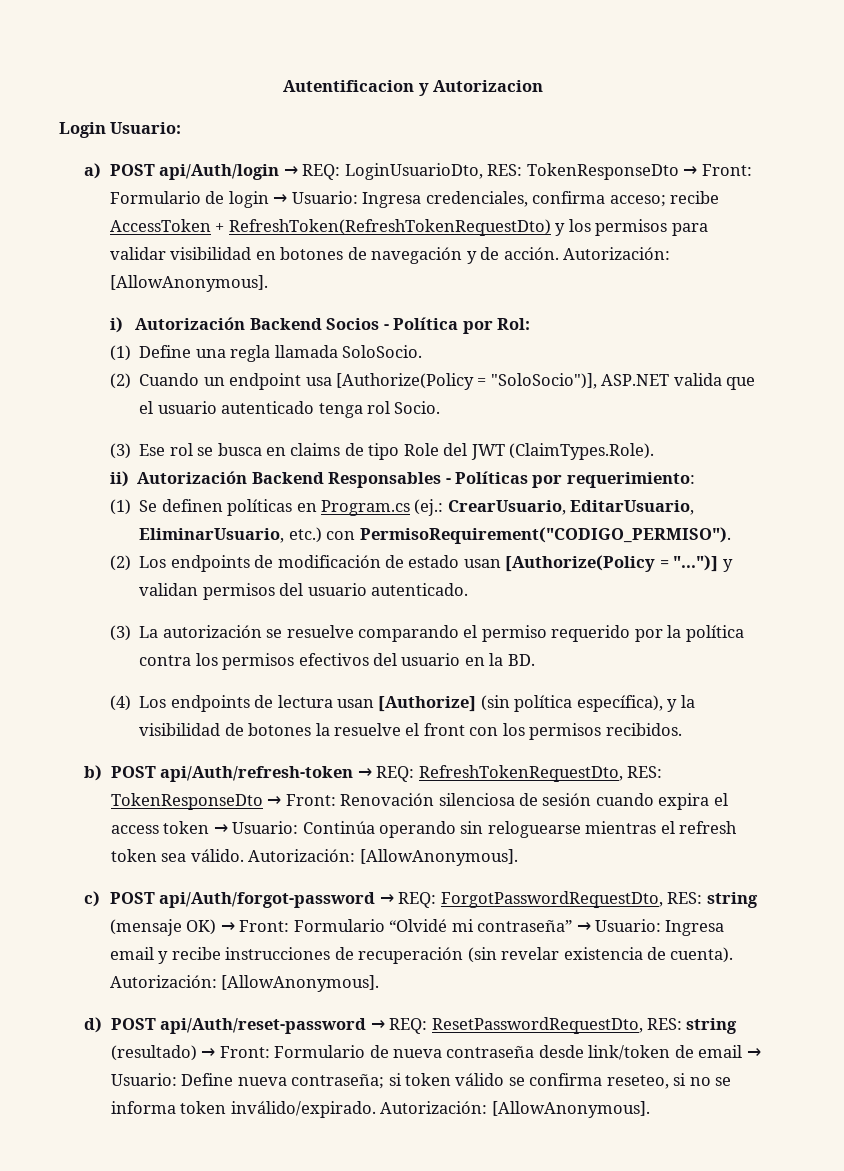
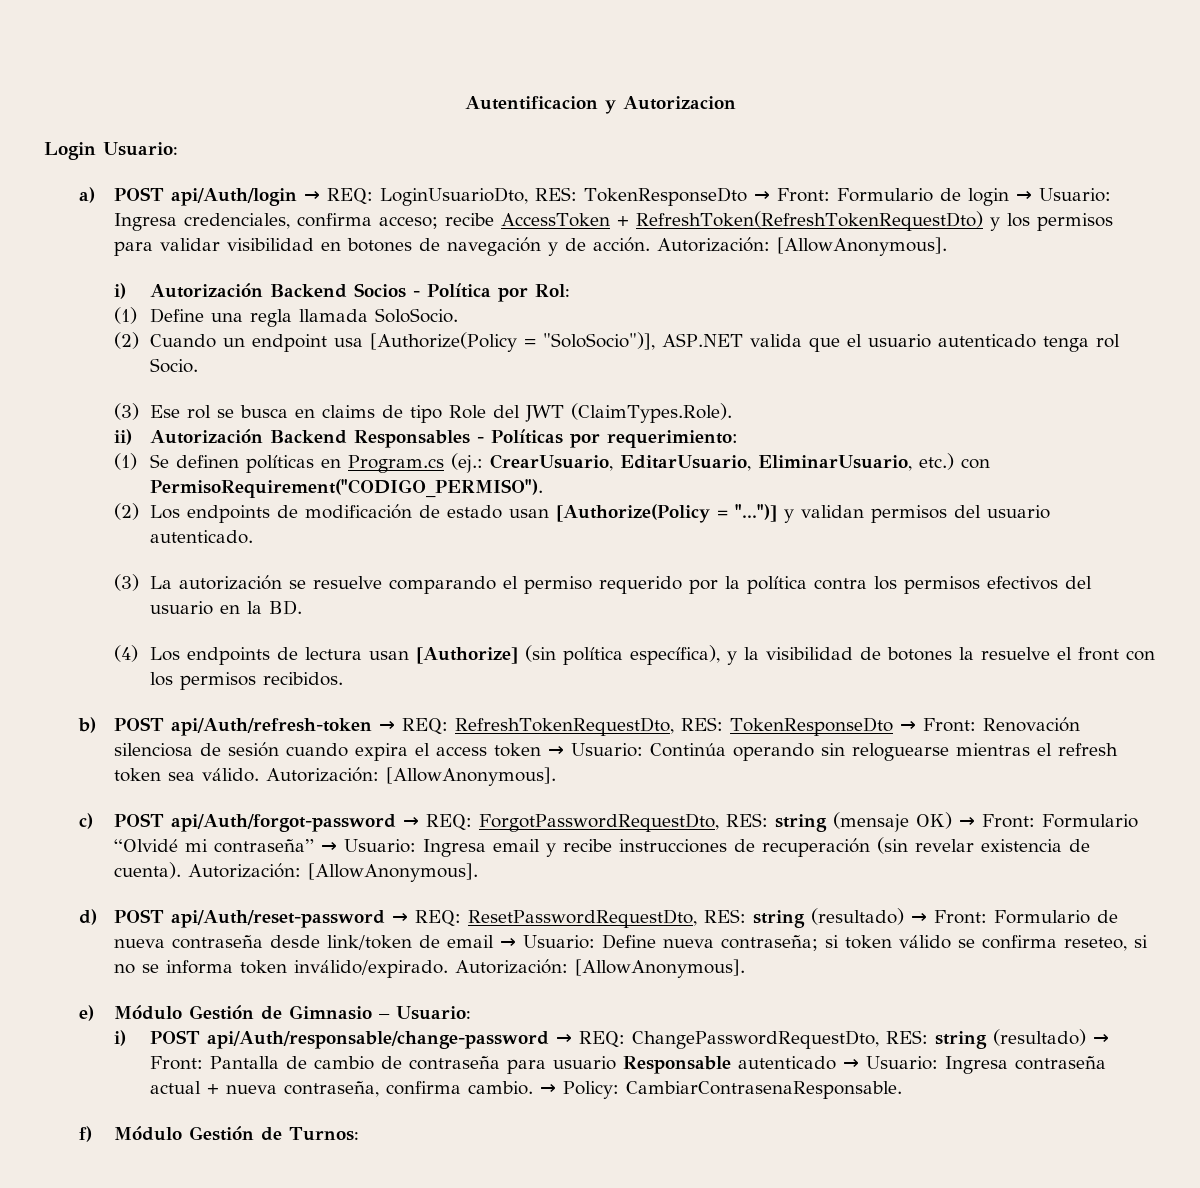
+ e) Módulo Gestión de Gimnasio – Usuario:
+ i) POST api/Auth/responsable/change-password → REQ: ChangePasswordRequestDto, RES: string (resultado) → Front: Pantalla de cambio de contraseña para usuario Responsable autenticado → Usuario: Ingresa contraseña actual + nueva contraseña, confirma cambio. → Policy: CambiarContrasenaResponsable.
+ f) Módulo Gestión de Turnos:

